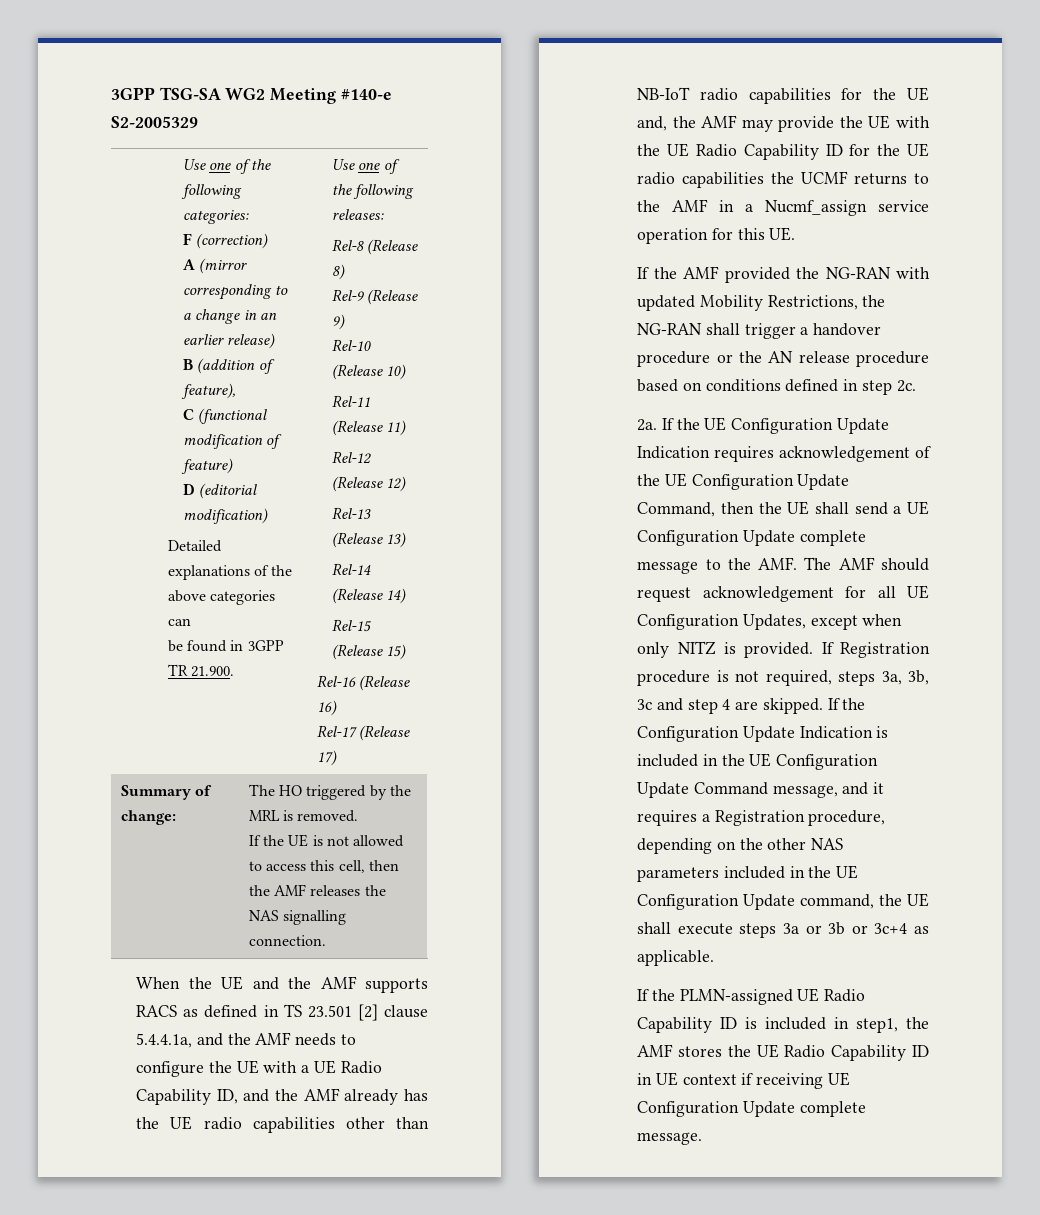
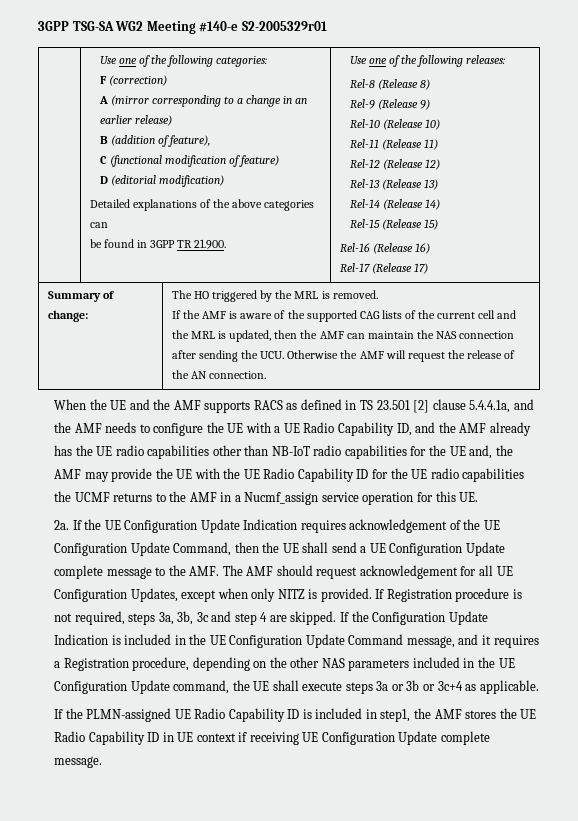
- 3GPP TSG-SA WG2 Meeting #140-e S2-2005329
+ 3GPP TSG-SA WG2 Meeting #140-e S2-2005329r01
- If the UE is not allowed to access this cell, then the AMF releases the NAS signalling connection.
+ If the AMF is aware of the supported CAG lists of the current cell and the MRL is updated, then the AMF can maintain the NAS connection after sending the UCU. Otherwise the AMF will request the release of the AN connection.
- If the AMF provided the NG-RAN with updated Mobility Restrictions, the NG-RAN shall trigger a handover procedure or the AN release procedure based on conditions defined in step 2c.

